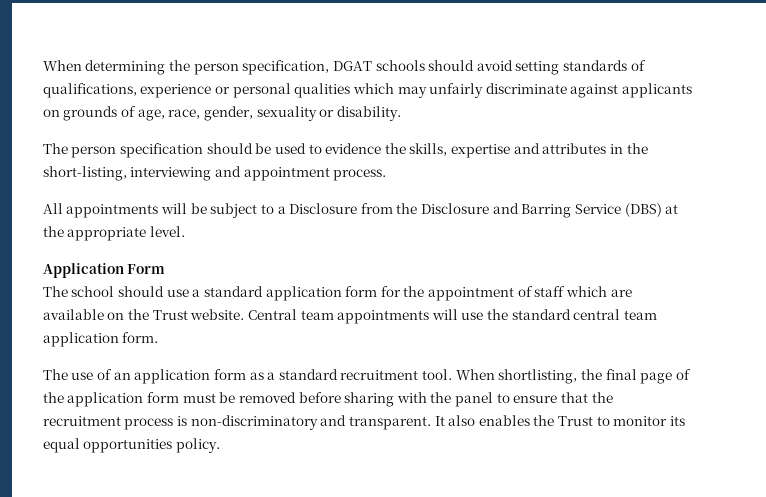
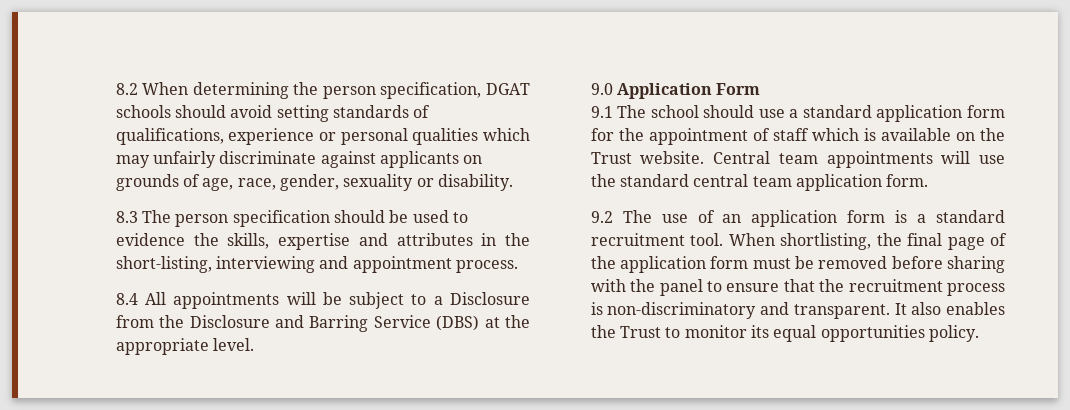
- When determining the person specification, DGAT schools should avoid setting standards of qualifications, experience or personal qualities which may unfairly discriminate against applicants on grounds of age, race, gender, sexuality or disability.
+ 8.2 When determining the person specification, DGAT schools should avoid setting standards of qualifications, experience or personal qualities which may unfairly discriminate against applicants on grounds of age, race, gender, sexuality or disability.
- The person specification should be used to evidence the skills, expertise and attributes in the short-listing, interviewing and appointment process.
+ 8.3 The person specification should be used to evidence the skills, expertise and attributes in the short-listing, interviewing and appointment process.
- All appointments will be subject to a Disclosure from the Disclosure and Barring Service (DBS) at the appropriate level.
+ 8.4 All appointments will be subject to a Disclosure from the Disclosure and Barring Service (DBS) at the appropriate level.
- Application Form
+ 9.0 Application Form
- The school should use a standard application form for the appointment of staff which are available on the Trust website.
+ 9.1 The school should use a standard application form for the appointment of staff which is available on the Trust website.
- The use of an application form as a standard recruitment tool.
+ 9.2 The use of an application form is a standard recruitment tool.

